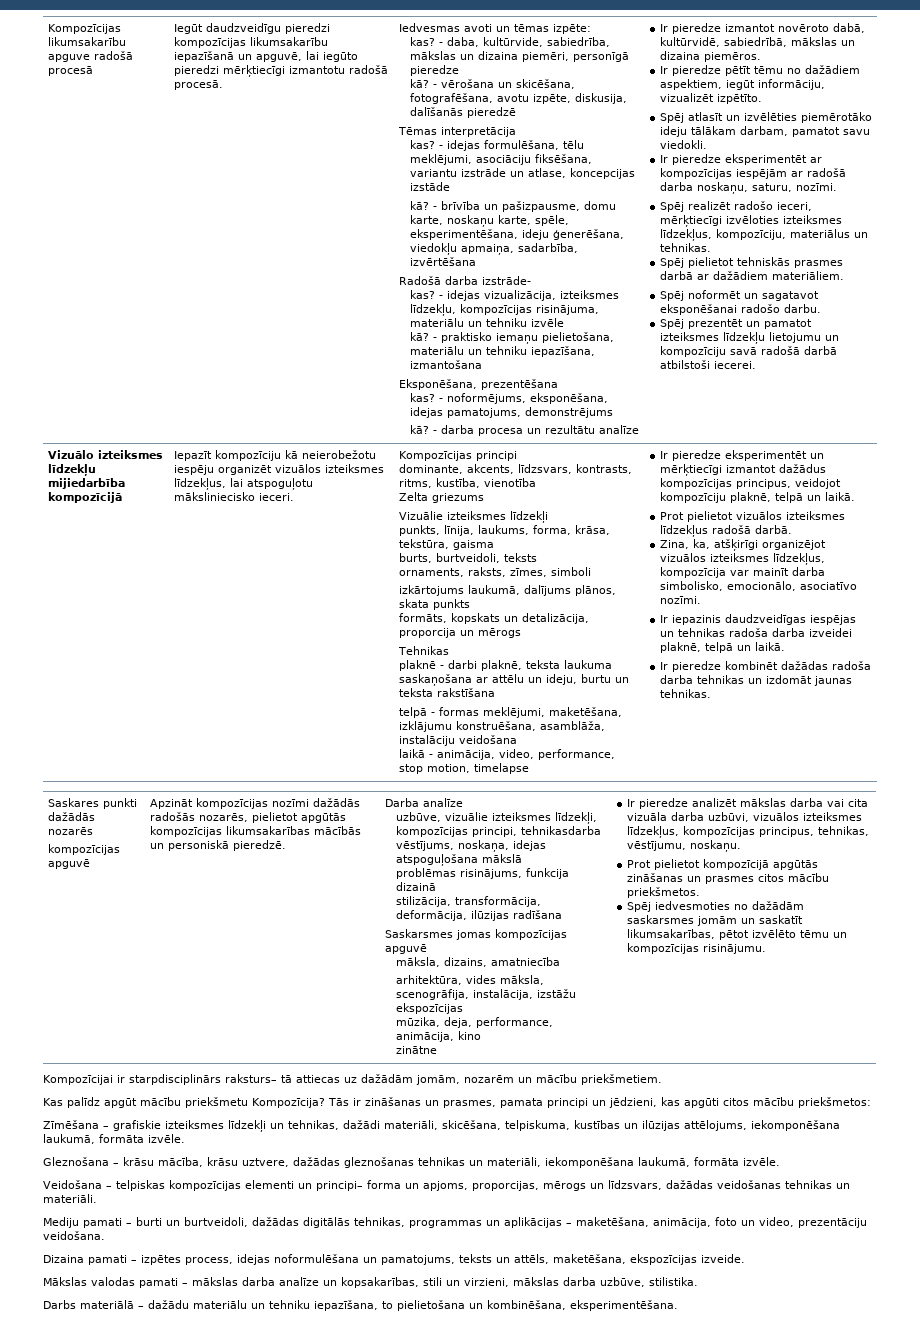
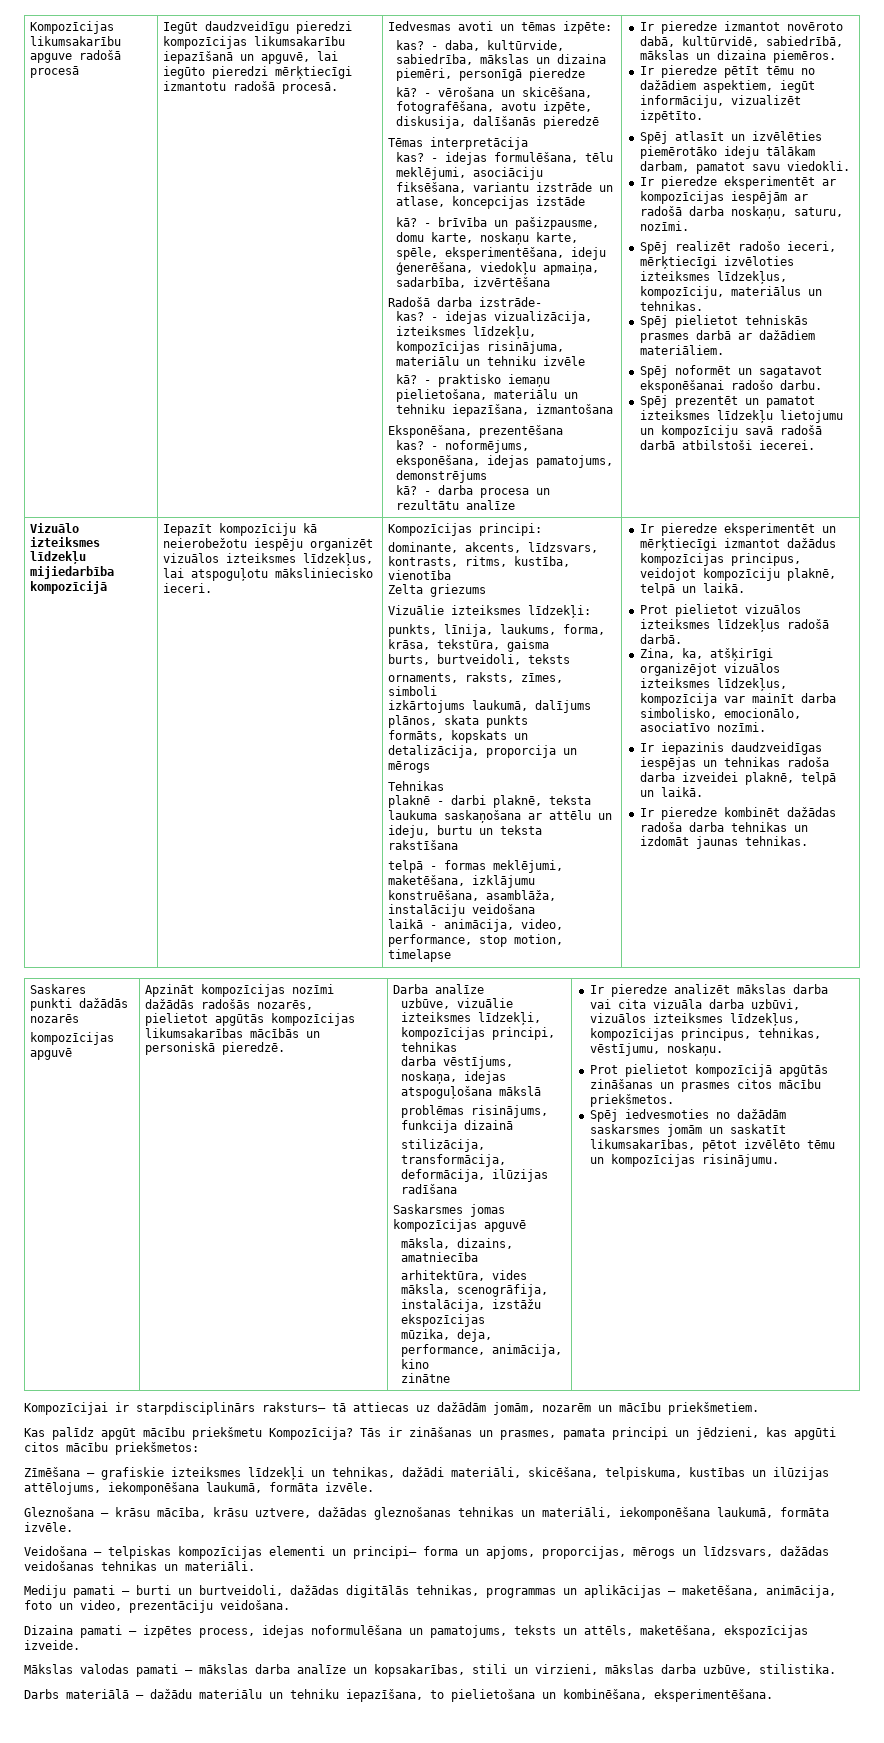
- Kompozīcijas principi
+ Kompozīcijas principi:
- Vizuālie izteiksmes līdzekļi
+ Vizuālie izteiksmes līdzekļi:
- uzbūve, vizuālie izteiksmes līdzekļi, kompozīcijas principi, tehnikasdarba vēstījums, noskaņa, idejas atspoguļošana mākslā
+ uzbūve, vizuālie izteiksmes līdzekļi, kompozīcijas principi, tehnikas
+ darba vēstījums, noskaņa, idejas atspoguļošana mākslā

